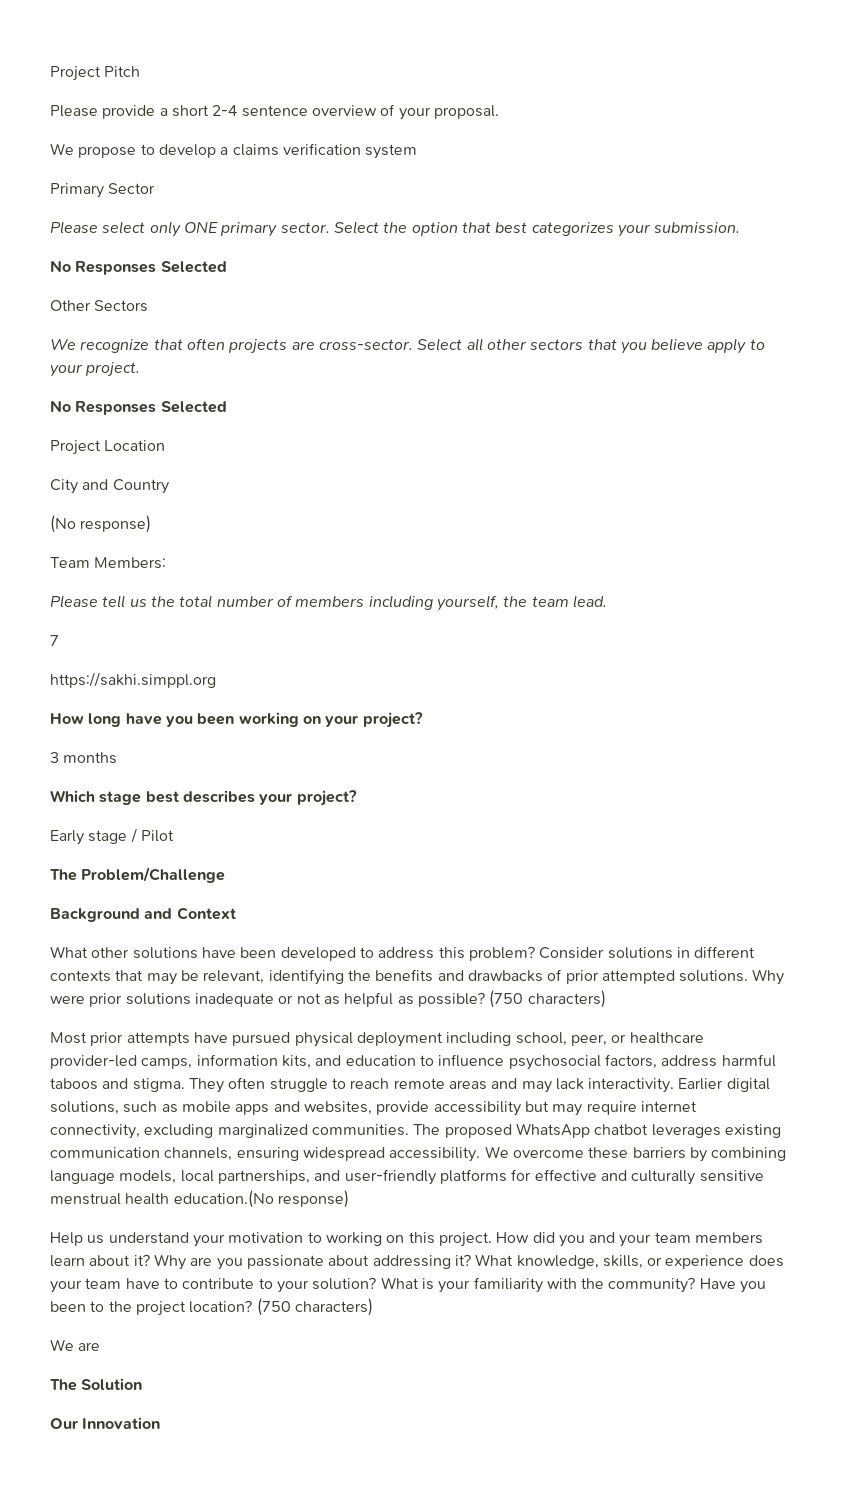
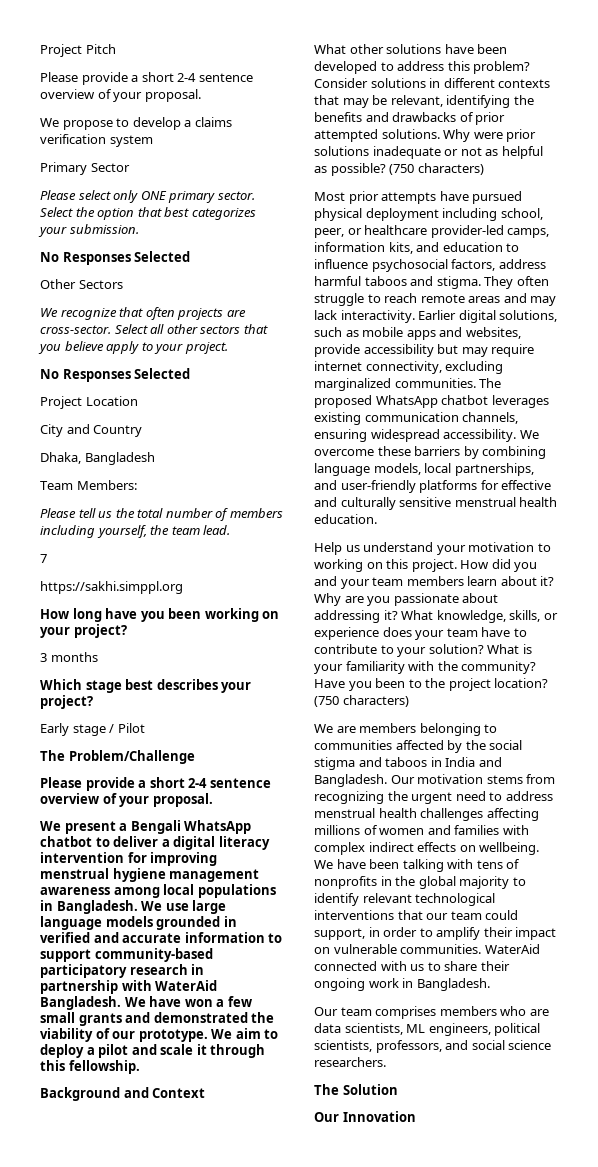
- (No response)
+ Dhaka, Bangladesh
  The Problem/Challenge
+ Please provide a short 2-4 sentence overview of your proposal.
+ We present a Bengali WhatsApp chatbot to deliver a digital literacy intervention for improving menstrual hygiene management awareness among local populations in Bangladesh. We use large language models grounded in verified and accurate information to support community-based participatory research in partnership with WaterAid Bangladesh. We have won a few small grants and demonstrated the viability of our prototype. We aim to deploy a pilot and scale it through this fellowship.
- We overcome these barriers by combining language models, local partnerships, and user-friendly platforms for effective and culturally sensitive menstrual health education.(No response)
+ We overcome these barriers by combining language models, local partnerships, and user-friendly platforms for effective and culturally sensitive menstrual health education.
- We are
+ We are members belonging to communities affected by the social stigma and taboos in India and Bangladesh. Our motivation stems from recognizing the urgent need to address menstrual health challenges affecting millions of women and families with complex indirect effects on wellbeing. We have been talking with tens of nonprofits in the global majority to identify relevant technological interventions that our team could support, in order to amplify their impact on vulnerable communities. WaterAid connected with us to share their ongoing work in Bangladesh.
+ Our team comprises members who are data scientists, ML engineers, political scientists, professors, and social science researchers.

